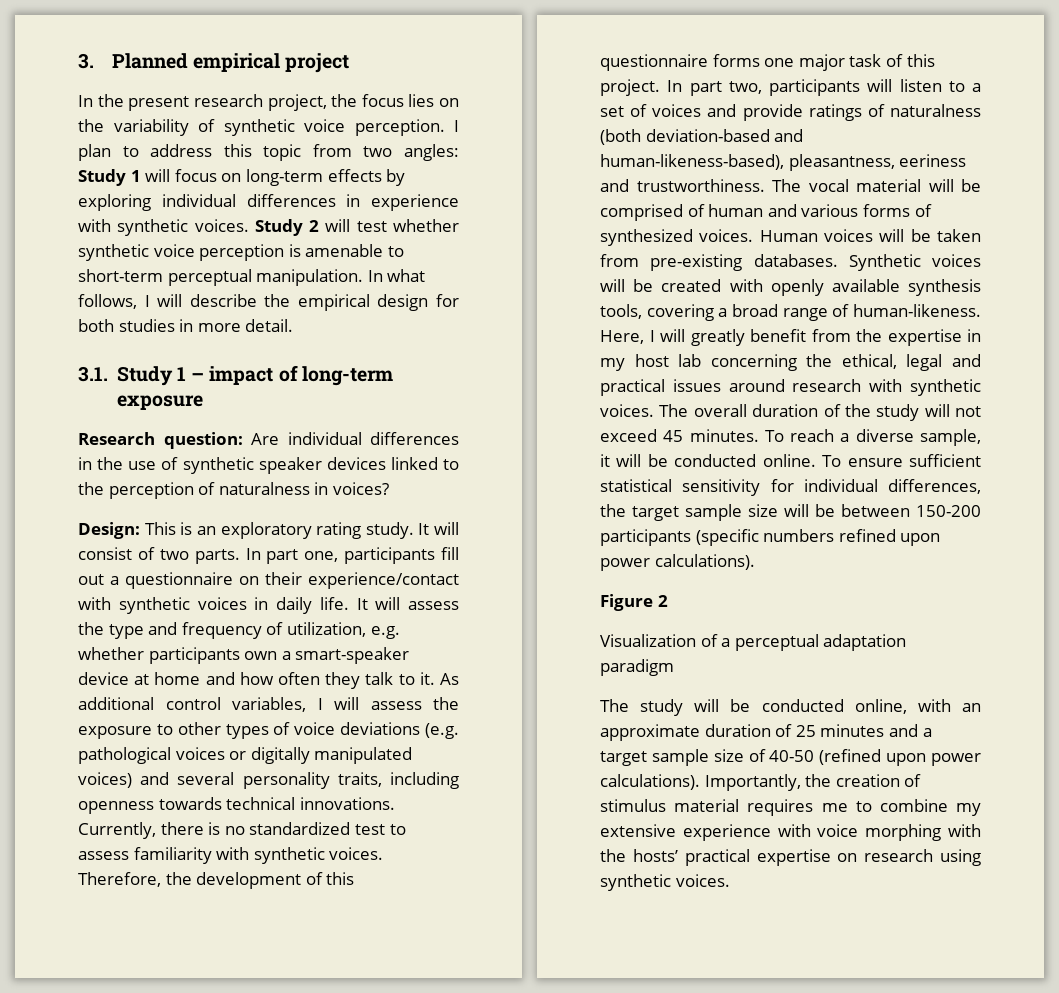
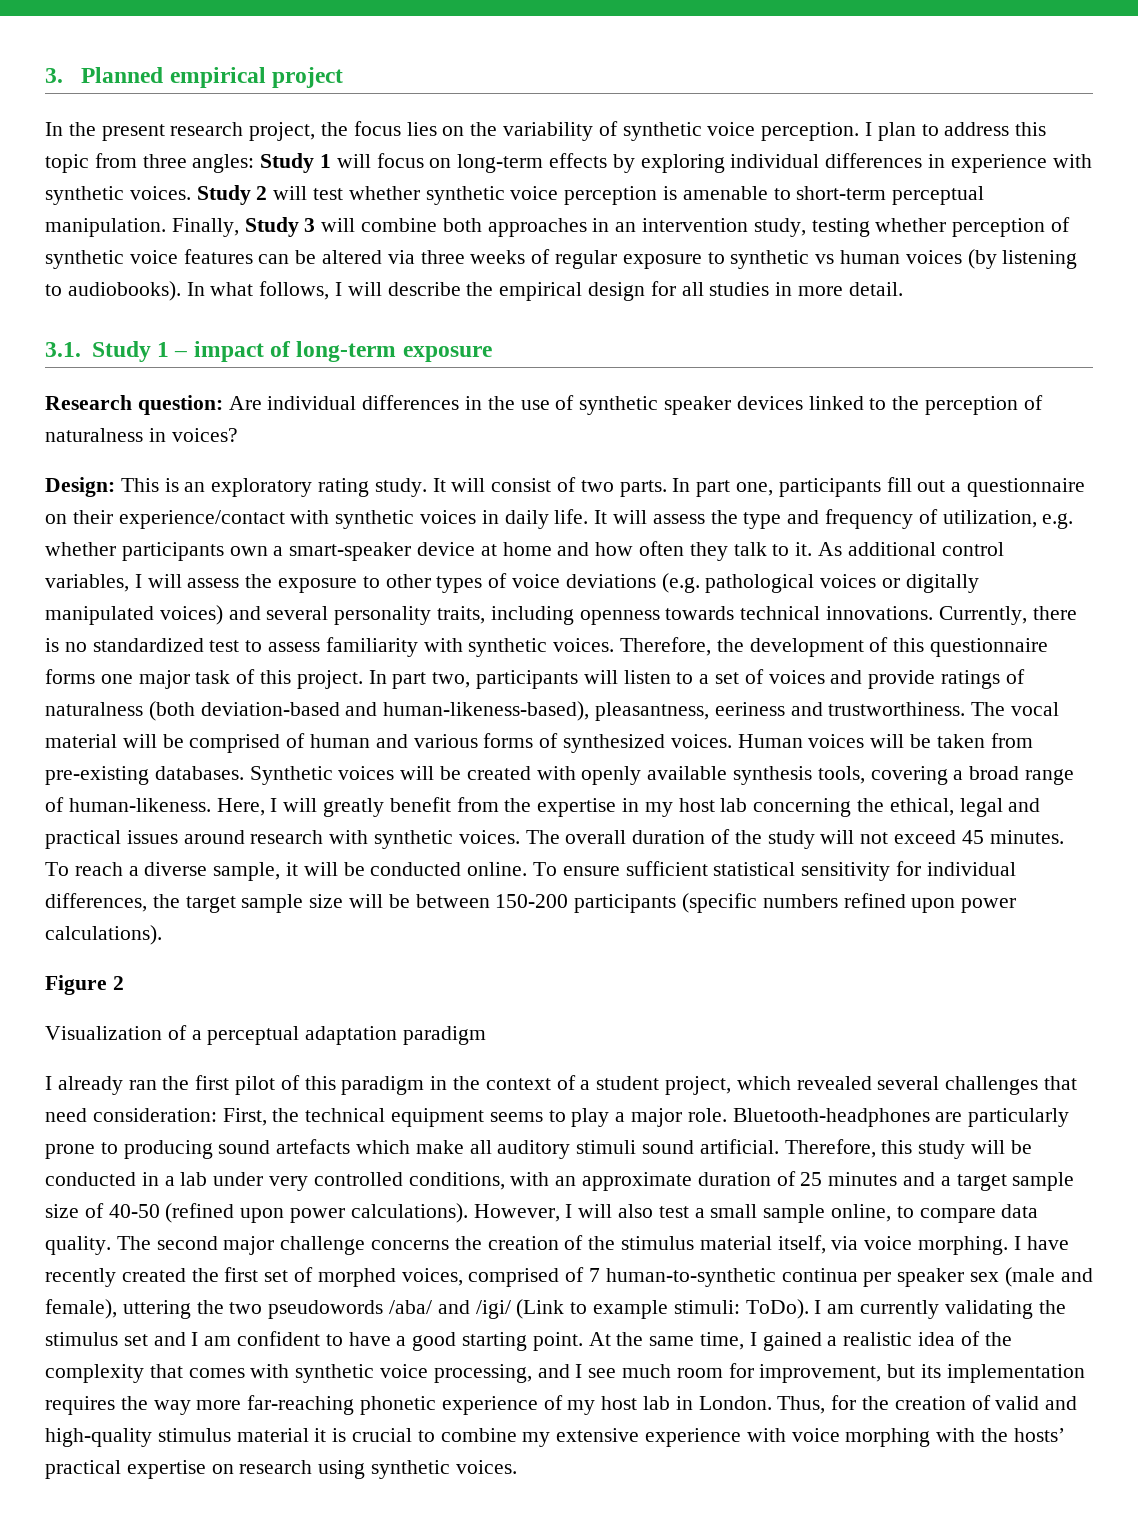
- I plan to address this topic from two angles: Study 1 will focus on long-term effects by exploring individual differences in experience with synthetic voices.
+ I plan to address this topic from three angles: Study 1 will focus on long-term effects by exploring individual differences in experience with synthetic voices.
+ Finally, Study 3 will combine both approaches in an intervention study, testing whether perception of synthetic voice features can be altered via three weeks of regular exposure to synthetic vs human voices (by listening to audiobooks).
- In what follows, I will describe the empirical design for both studies in more detail.
+ In what follows, I will describe the empirical design for all studies in more detail.
- The study will be conducted online, with an approximate duration of 25 minutes and a target sample size of 40-50 (refined upon power calculations).
+ I already ran the first pilot of this paradigm in the context of a student project, which revealed several challenges that need consideration: First, the technical equipment seems to play a major role. Bluetooth-headphones are particularly prone to producing sound artefacts which make all auditory stimuli sound artificial. Therefore, this study will be conducted in a lab under very controlled conditions, with an approximate duration of 25 minutes and a target sample size of 40-50 (refined upon power calculations).
- Importantly, the creation of stimulus material requires me to combine my extensive experience with voice morphing with the hosts’ practical expertise on research using synthetic voices.
+ However, I will also test a small sample online, to compare data quality. The second major challenge concerns the creation of the stimulus material itself, via voice morphing. I have recently created the first set of morphed voices, comprised of 7 human-to-synthetic continua per speaker sex (male and female), uttering the two pseudowords /aba/ and /igi/ (Link to example stimuli: ToDo). I am currently validating the stimulus set and I am confident to have a good starting point. At the same time, I gained a realistic idea of the complexity that comes with synthetic voice processing, and I see much room for improvement, but its implementation requires the way more far-reaching phonetic experience of my host lab in London. Thus, for the creation of valid and high-quality stimulus material it is crucial to combine my extensive experience with voice morphing with the hosts’ practical expertise on research using synthetic voices.

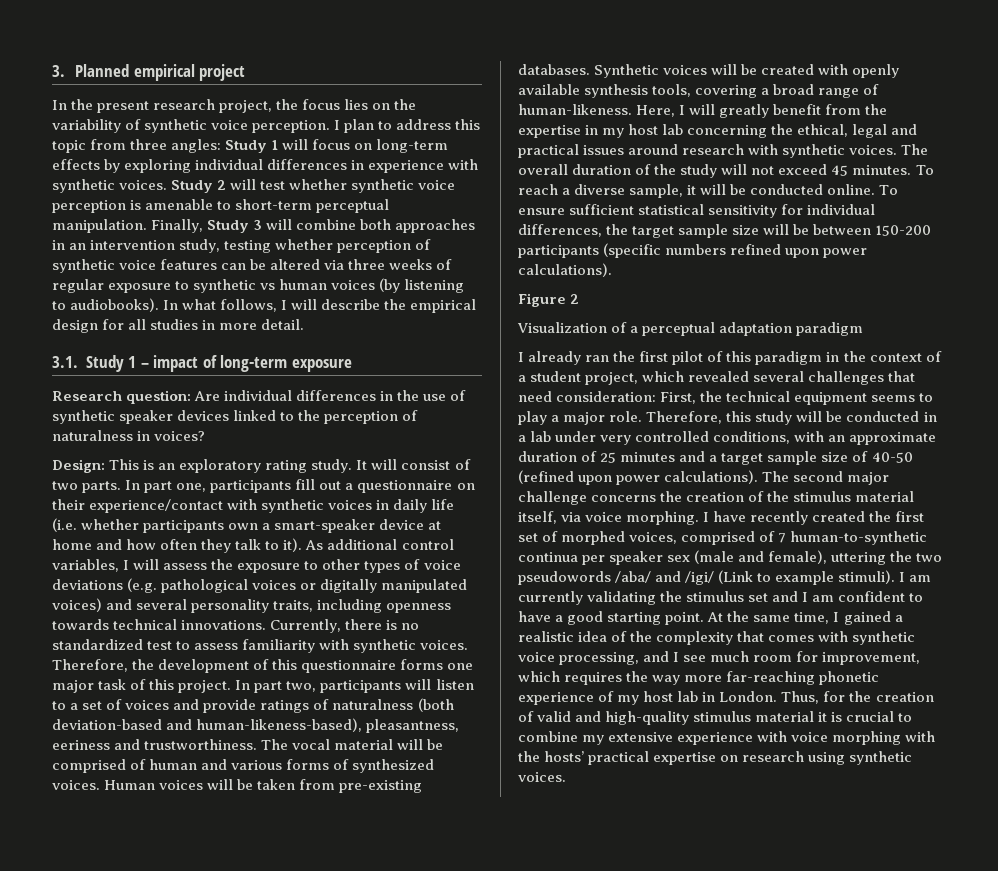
- In part one, participants fill out a questionnaire on their experience/contact with synthetic voices in daily life. It will assess the type and frequency of utilization, e.g. whether participants own a smart-speaker device at home and how often they talk to it.
+ In part one, participants fill out a questionnaire on their experience/contact with synthetic voices in daily life (i.e. whether participants own a smart-speaker device at home and how often they talk to it).
- Bluetooth-headphones are particularly prone to producing sound artefacts which make all auditory stimuli sound artificial.
- However, I will also test a small sample online, to compare data quality.
- I have recently created the first set of morphed voices, comprised of 7 human-to-synthetic continua per speaker sex (male and female), uttering the two pseudowords /aba/ and /igi/ (Link to example stimuli: ToDo).
+ I have recently created the first set of morphed voices, comprised of 7 human-to-synthetic continua per speaker sex (male and female), uttering the two pseudowords /aba/ and /igi/ (Link to example stimuli).
- At the same time, I gained a realistic idea of the complexity that comes with synthetic voice processing, and I see much room for improvement, but its implementation requires the way more far-reaching phonetic experience of my host lab in London.
+ At the same time, I gained a realistic idea of the complexity that comes with synthetic voice processing, and I see much room for improvement, which requires the way more far-reaching phonetic experience of my host lab in London.

